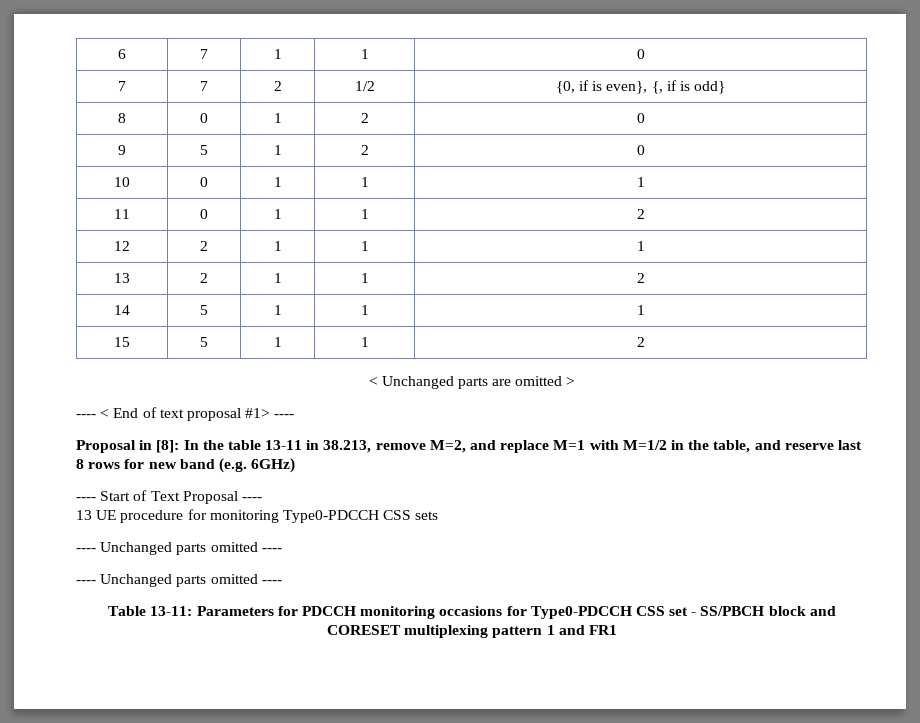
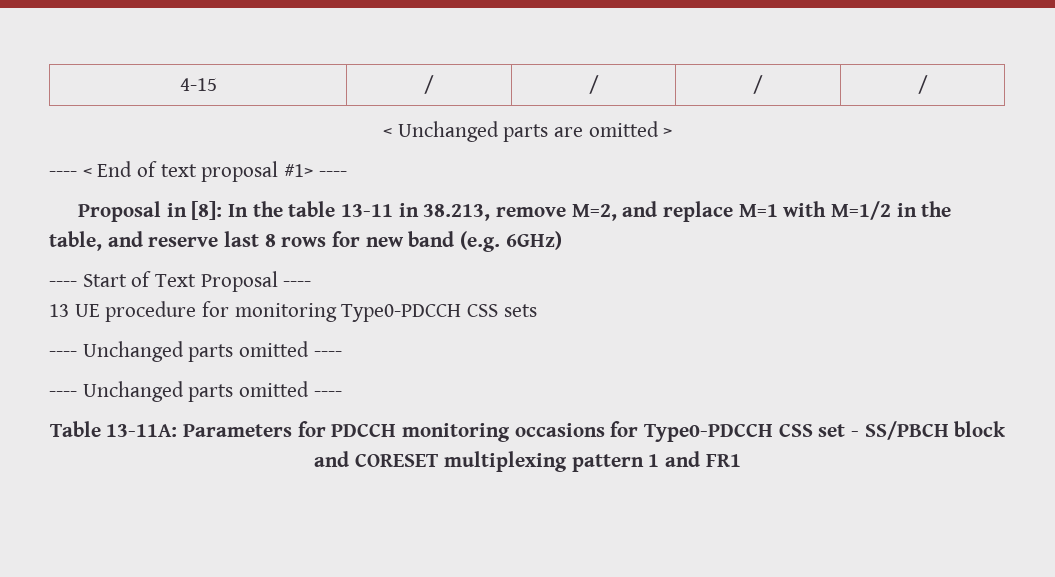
- 6 | 7 | 1 | 1 | 0
- 7 | 7 | 2 | 1/2 | {0, if is even}, {, if is odd}
- 8 | 0 | 1 | 2 | 0
- 9 | 5 | 1 | 2 | 0
- 10 | 0 | 1 | 1 | 1
- 11 | 0 | 1 | 1 | 2
- 12 | 2 | 1 | 1 | 1
- 13 | 2 | 1 | 1 | 2
- 14 | 5 | 1 | 1 | 1
- 15 | 5 | 1 | 1 | 2
+ 4-15 | / | / | / | /
- Table 13-11: Parameters for PDCCH monitoring occasions for Type0-PDCCH CSS set - SS/PBCH block and CORESET multiplexing pattern 1 and FR1
+ Table 13-11A: Parameters for PDCCH monitoring occasions for Type0-PDCCH CSS set - SS/PBCH block and CORESET multiplexing pattern 1 and FR1

